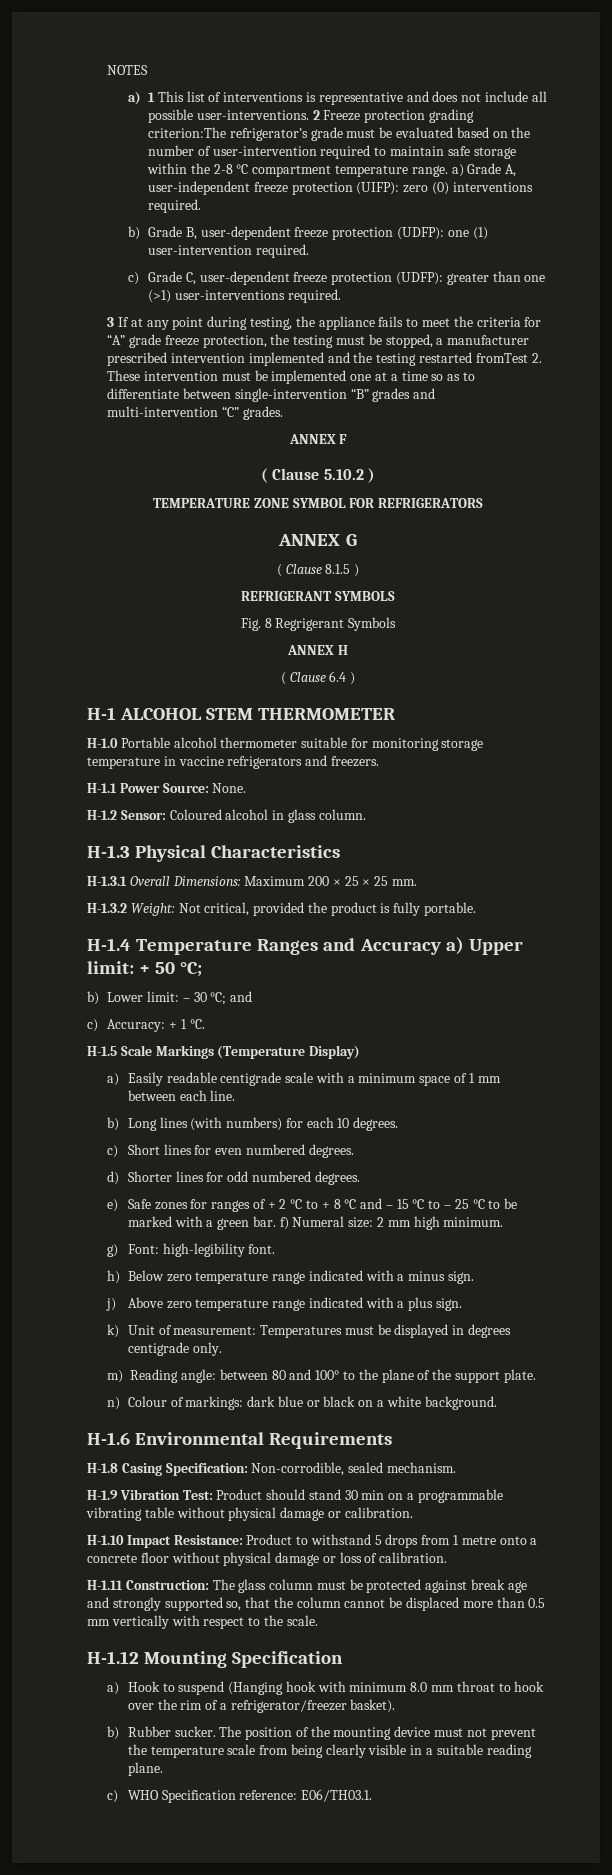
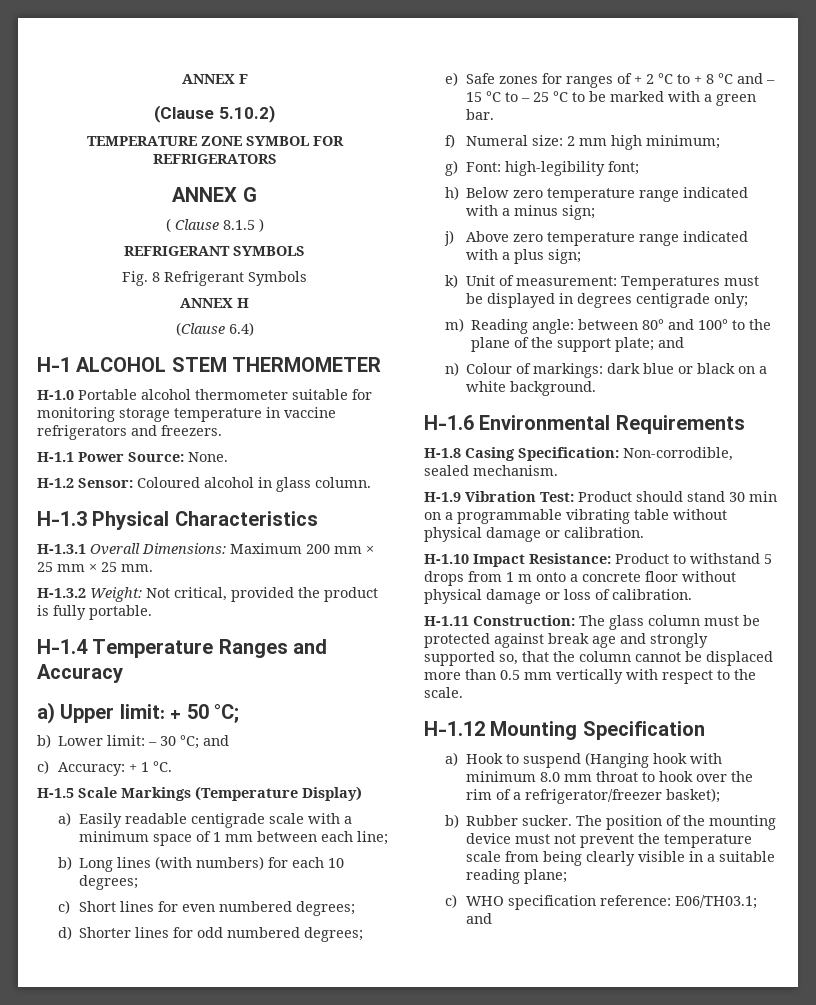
- NOTES
- a) 1 This list of interventions is representative and does not include all possible user-interventions. 2 Freeze protection grading criterion:The refrigerator’s grade must be evaluated based on the number of user-intervention required to maintain safe storage within the 2-8 °C compartment temperature range. a) Grade A, user-independent freeze protection (UIFP): zero (0) interventions required.
- b) Grade B, user-dependent freeze protection (UDFP): one (1) user-intervention required.
- c) Grade C, user-dependent freeze protection (UDFP): greater than one (>1) user-interventions required.
- 3 If at any point during testing, the appliance fails to meet the criteria for “A” grade freeze protection, the testing must be stopped, a manufacturer prescribed intervention implemented and the testing restarted fromTest 2. These intervention must be implemented one at a time so as to differentiate between single-intervention “B” grades and multi-intervention “C” grades.
  ANNEX F
- ( Clause 5.10.2 )
+ (Clause 5.10.2)
- Fig. 8 Regrigerant Symbols
+ Fig. 8 Refrigerant Symbols
- ( Clause 6.4 )
+ (Clause 6.4)
- H-1.3.1 Overall Dimensions: Maximum 200 × 25 × 25 mm.
+ H-1.3.1 Overall Dimensions: Maximum 200 mm × 25 mm × 25 mm.
- H-1.4 Temperature Ranges and Accuracy a) Upper limit: + 50 °C;
+ H-1.4 Temperature Ranges and Accuracy
+ a) Upper limit: + 50 °C;
- a) Easily readable centigrade scale with a minimum space of 1 mm between each line.
+ a) Easily readable centigrade scale with a minimum space of 1 mm between each line;
- b) Long lines (with numbers) for each 10 degrees.
+ b) Long lines (with numbers) for each 10 degrees;
- c) Short lines for even numbered degrees.
+ c) Short lines for even numbered degrees;
- d) Shorter lines for odd numbered degrees.
+ d) Shorter lines for odd numbered degrees;
- e) Safe zones for ranges of + 2 °C to + 8 °C and – 15 °C to – 25 °C to be marked with a green bar. f) Numeral size: 2 mm high minimum.
+ e) Safe zones for ranges of + 2 °C to + 8 °C and – 15 °C to – 25 °C to be marked with a green bar.
+ f) Numeral size: 2 mm high minimum;
- g) Font: high-legibility font.
+ g) Font: high-legibility font;
- h) Below zero temperature range indicated with a minus sign.
+ h) Below zero temperature range indicated with a minus sign;
- j) Above zero temperature range indicated with a plus sign.
+ j) Above zero temperature range indicated with a plus sign;
- k) Unit of measurement: Temperatures must be displayed in degrees centigrade only.
+ k) Unit of measurement: Temperatures must be displayed in degrees centigrade only;
- m) Reading angle: between 80 and 100° to the plane of the support plate.
+ m) Reading angle: between 80° and 100° to the plane of the support plate; and
- H-1.10 Impact Resistance: Product to withstand 5 drops from 1 metre onto a concrete floor without physical damage or loss of calibration.
+ H-1.10 Impact Resistance: Product to withstand 5 drops from 1 m onto a concrete floor without physical damage or loss of calibration.
- a) Hook to suspend (Hanging hook with minimum 8.0 mm throat to hook over the rim of a refrigerator/freezer basket).
+ a) Hook to suspend (Hanging hook with minimum 8.0 mm throat to hook over the rim of a refrigerator/freezer basket);
- The position of the mounting device must not prevent the temperature scale from being clearly visible in a suitable reading plane.
+ The position of the mounting device must not prevent the temperature scale from being clearly visible in a suitable reading plane;
- c) WHO Specification reference: E06/TH03.1.
+ c) WHO specification reference: E06/TH03.1; and

